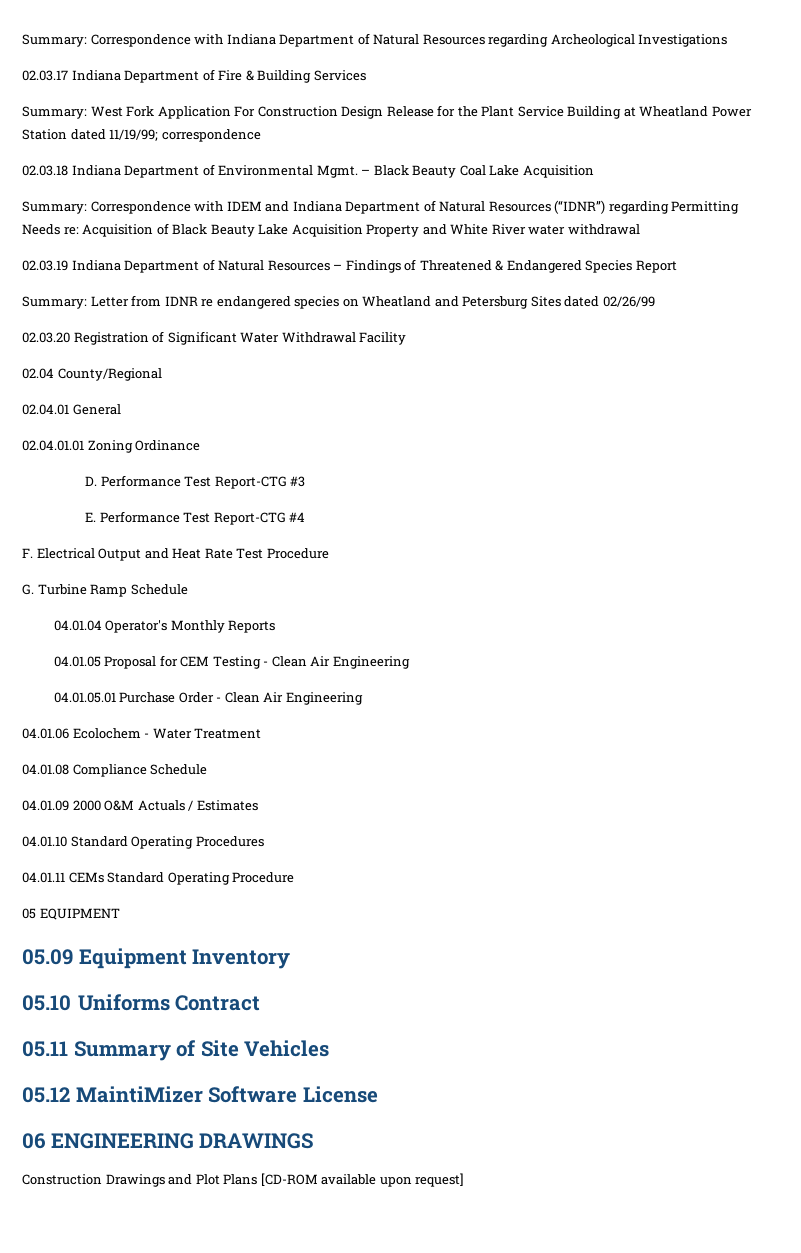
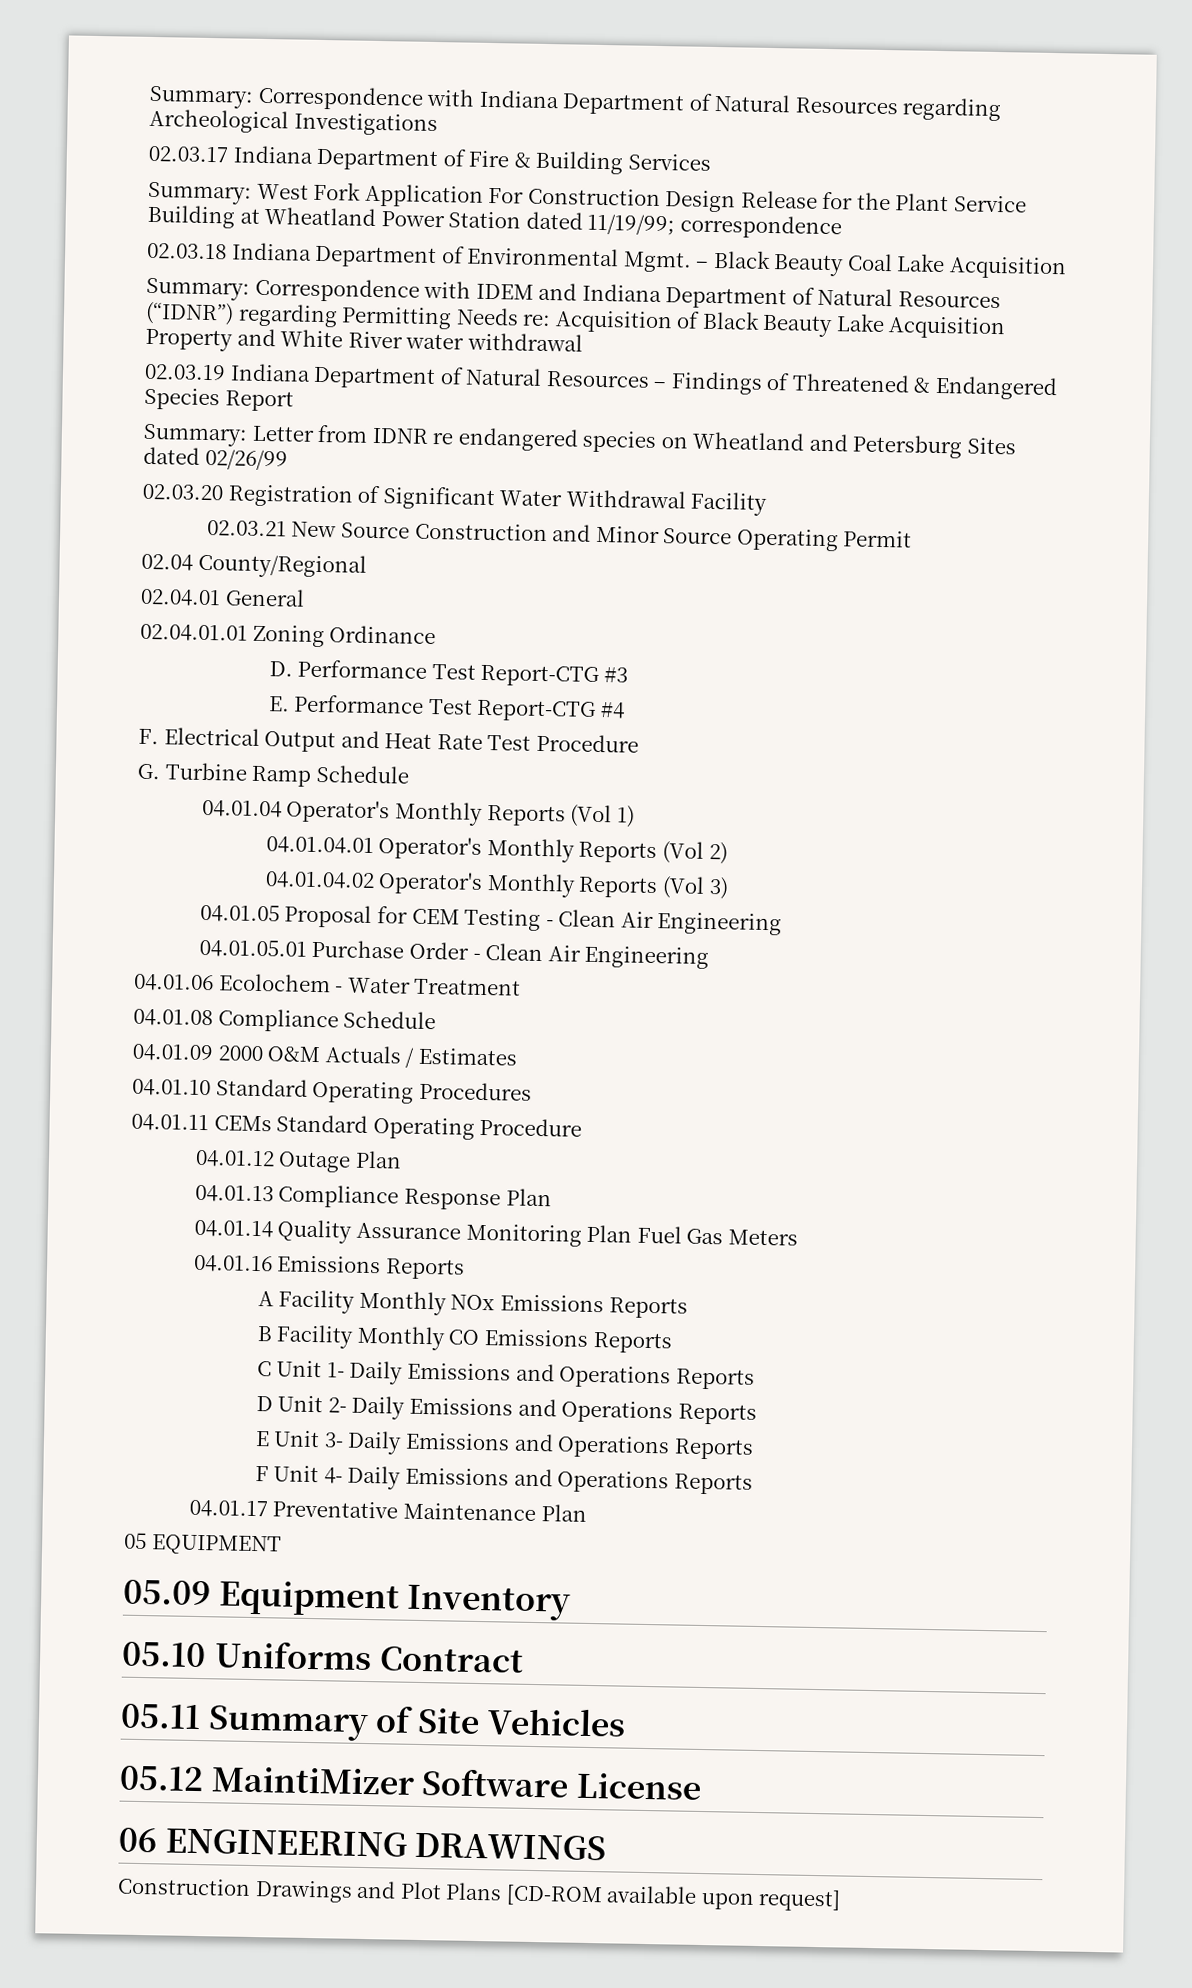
+ 02.03.21 New Source Construction and Minor Source Operating Permit
- 04.01.04 Operator's Monthly Reports
+ 04.01.04 Operator's Monthly Reports (Vol 1)
+ 04.01.04.01 Operator's Monthly Reports (Vol 2)
+ 04.01.04.02 Operator's Monthly Reports (Vol 3)
+ 04.01.12 Outage Plan
+ 04.01.13 Compliance Response Plan
+ 04.01.14 Quality Assurance Monitoring Plan Fuel Gas Meters
+ 04.01.16 Emissions Reports
+ A Facility Monthly NOx Emissions Reports
+ B Facility Monthly CO Emissions Reports
+ C Unit 1- Daily Emissions and Operations Reports
+ D Unit 2- Daily Emissions and Operations Reports
+ E Unit 3- Daily Emissions and Operations Reports
+ F Unit 4- Daily Emissions and Operations Reports
+ 04.01.17 Preventative Maintenance Plan

